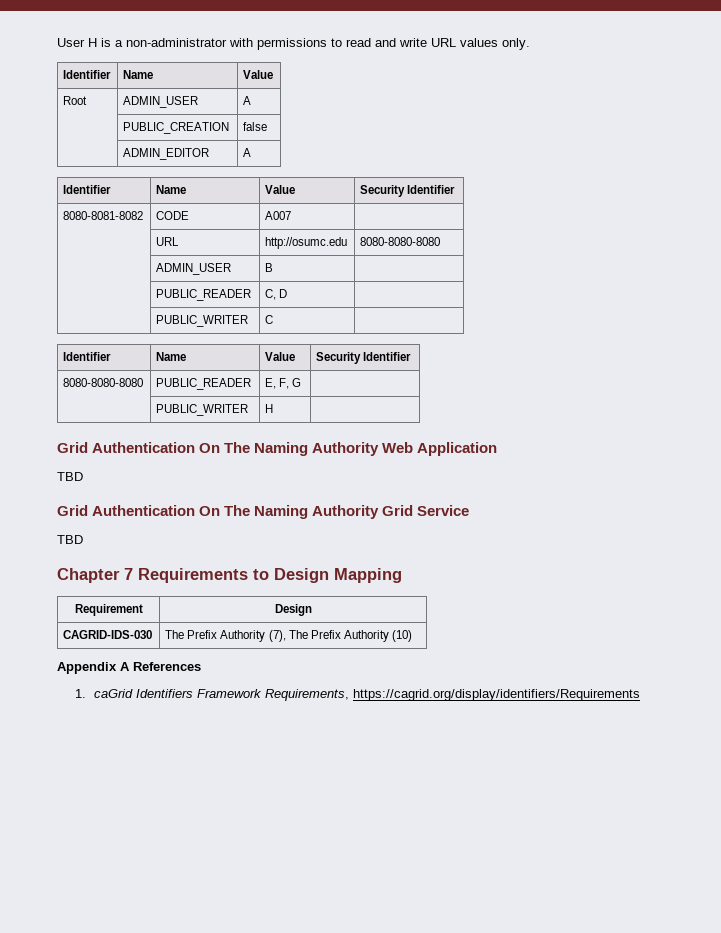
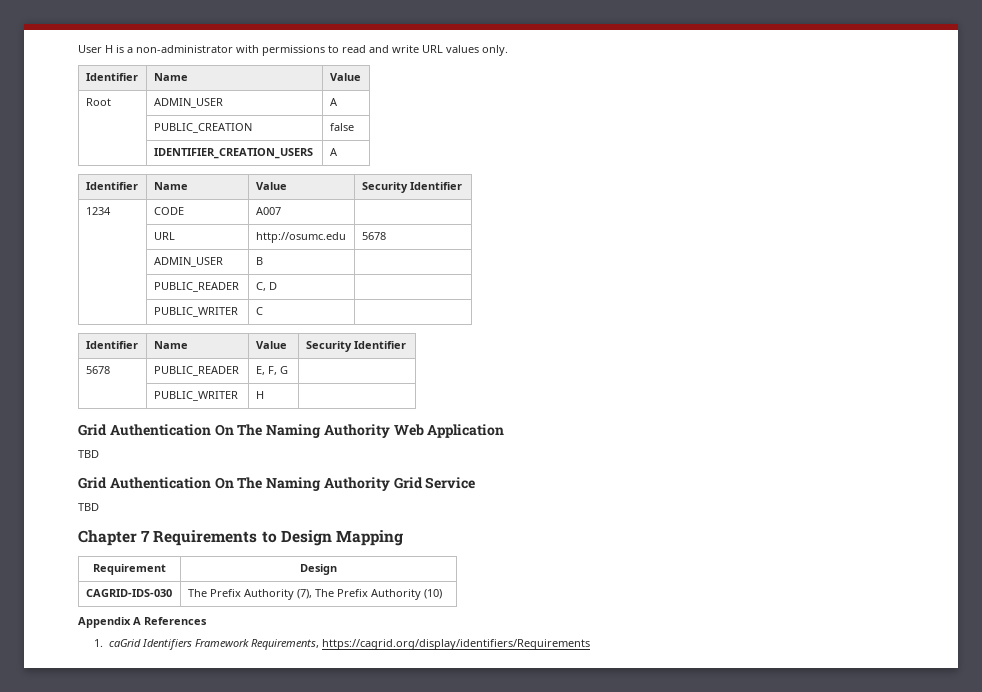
- | ADMIN_EDITOR | A
+ | IDENTIFIER_CREATION_USERS | A
- 8080-8081-8082 | CODE | A007 |
+ 1234 | CODE | A007 |
- | URL | http://osumc.edu | 8080-8080-8080
+ | URL | http://osumc.edu | 5678
- 8080-8080-8080 | PUBLIC_READER | E, F, G |
+ 5678 | PUBLIC_READER | E, F, G |

